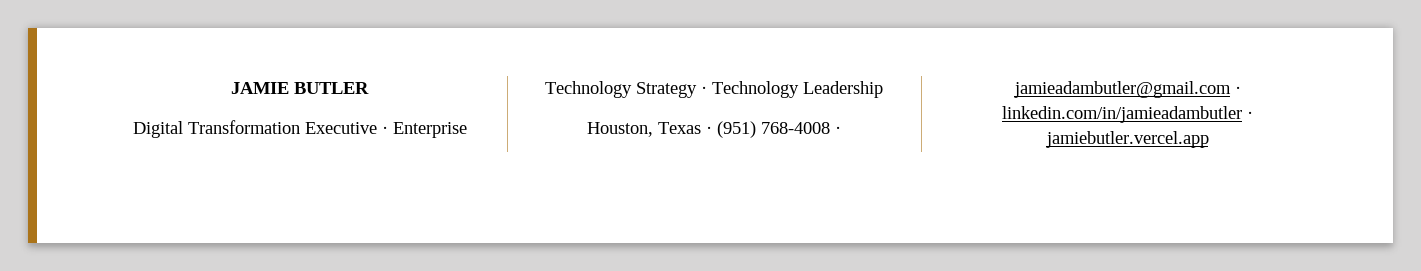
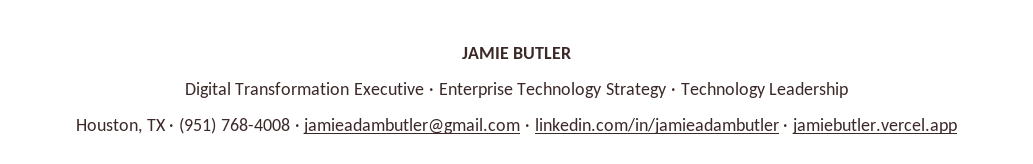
- Houston, Texas · (951) 768-4008 · jamieadambutler@gmail.com · linkedin.com/in/jamieadambutler · jamiebutler.vercel.app
+ Houston, TX · (951) 768-4008 · jamieadambutler@gmail.com · linkedin.com/in/jamieadambutler · jamiebutler.vercel.app

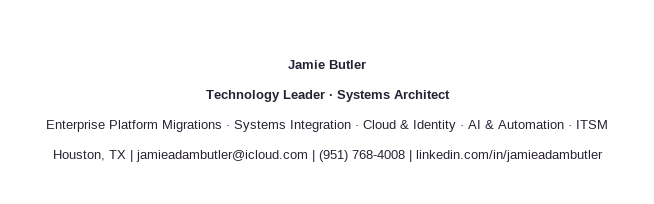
- JAMIE BUTLER
- Digital Transformation Executive · Enterprise Technology Strategy · Technology Leadership
- Houston, TX · (951) 768-4008 · jamieadambutler@gmail.com · linkedin.com/in/jamieadambutler · jamiebutler.vercel.app
+ Jamie Butler
+ Technology Leader · Systems Architect
+ Enterprise Platform Migrations · Systems Integration · Cloud & Identity · AI & Automation · ITSM
+ Houston, TX | jamieadambutler@icloud.com | (951) 768-4008 | linkedin.com/in/jamieadambutler

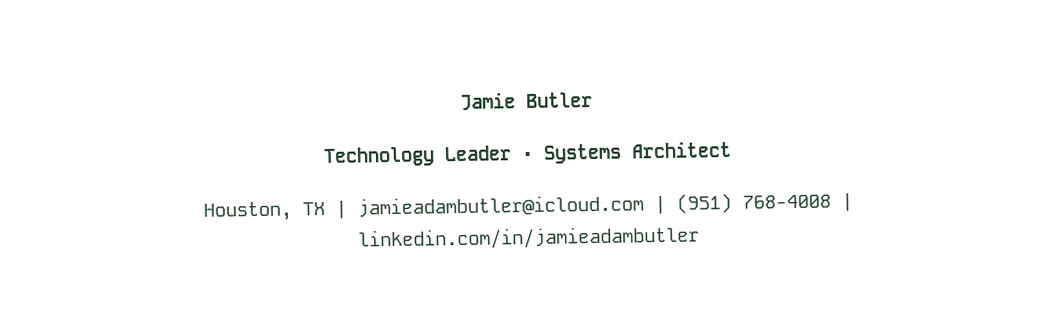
- Enterprise Platform Migrations · Systems Integration · Cloud & Identity · AI & Automation · ITSM

